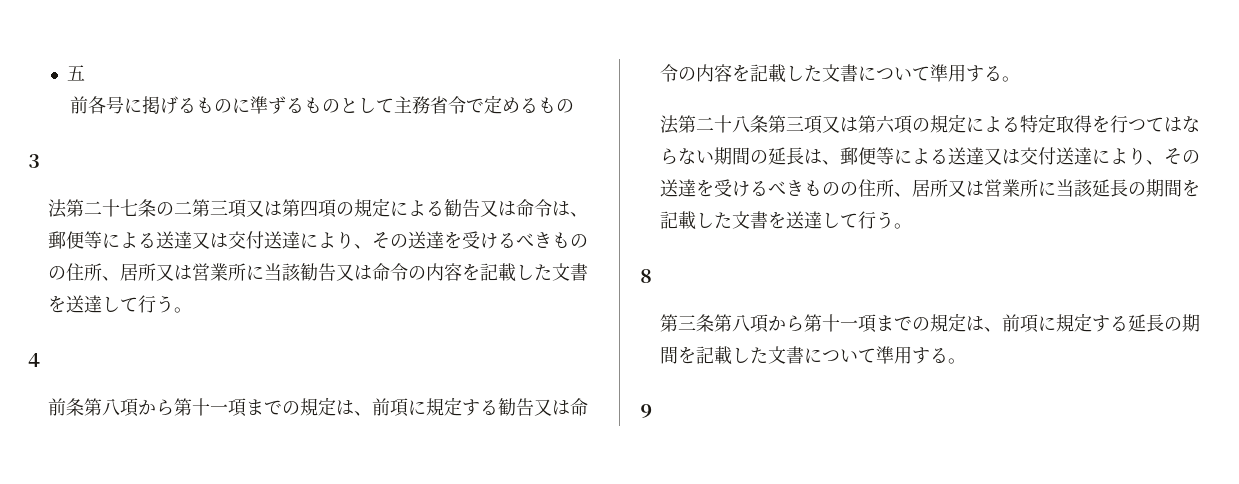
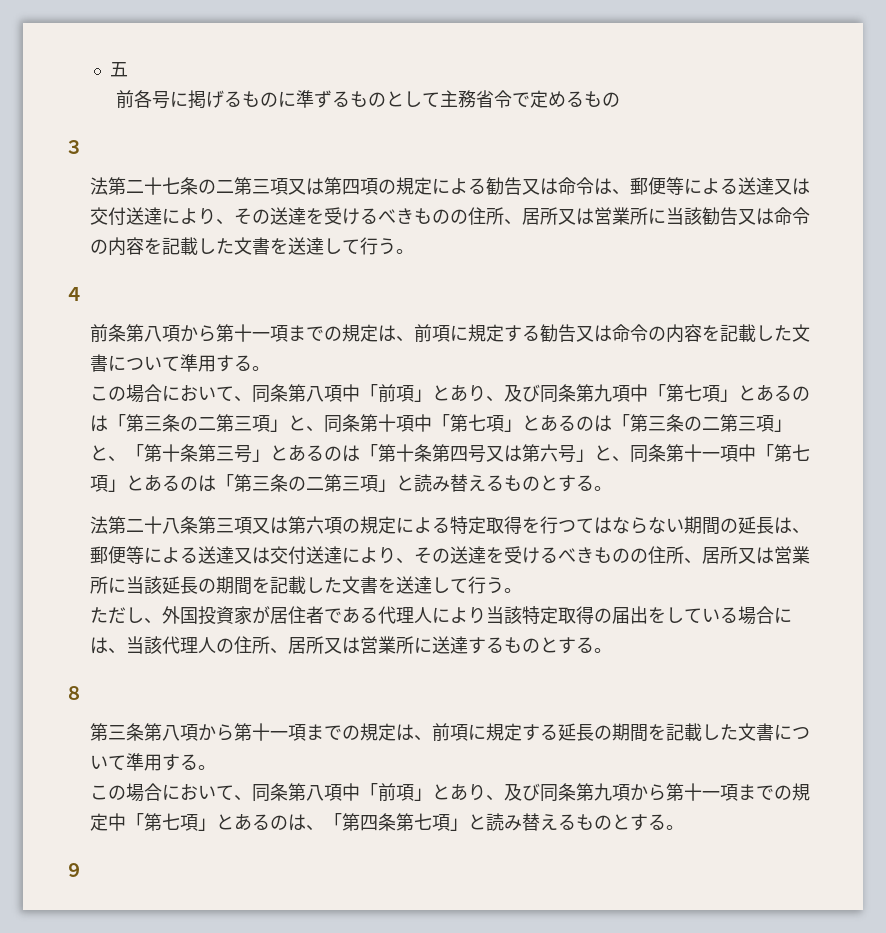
+ この場合において、同条第八項中「前項」とあり、及び同条第九項中「第七項」とあるのは「第三条の二第三項」と、同条第十項中「第七項」とあるのは「第三条の二第三項」と、「第十条第三号」とあるのは「第十条第四号又は第六号」と、同条第十一項中「第七項」とあるのは「第三条の二第三項」と読み替えるものとする。
+ ただし、外国投資家が居住者である代理人により当該特定取得の届出をしている場合には、当該代理人の住所、居所又は営業所に送達するものとする。
+ この場合において、同条第八項中「前項」とあり、及び同条第九項から第十一項までの規定中「第七項」とあるのは、「第四条第七項」と読み替えるものとする。

